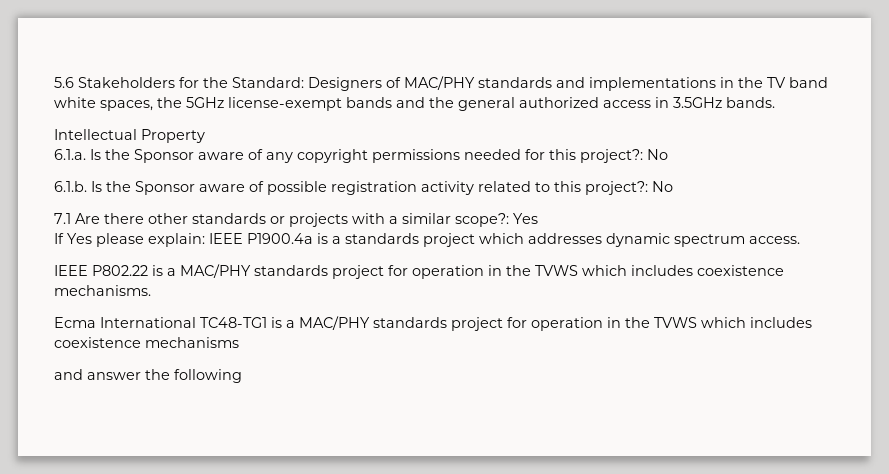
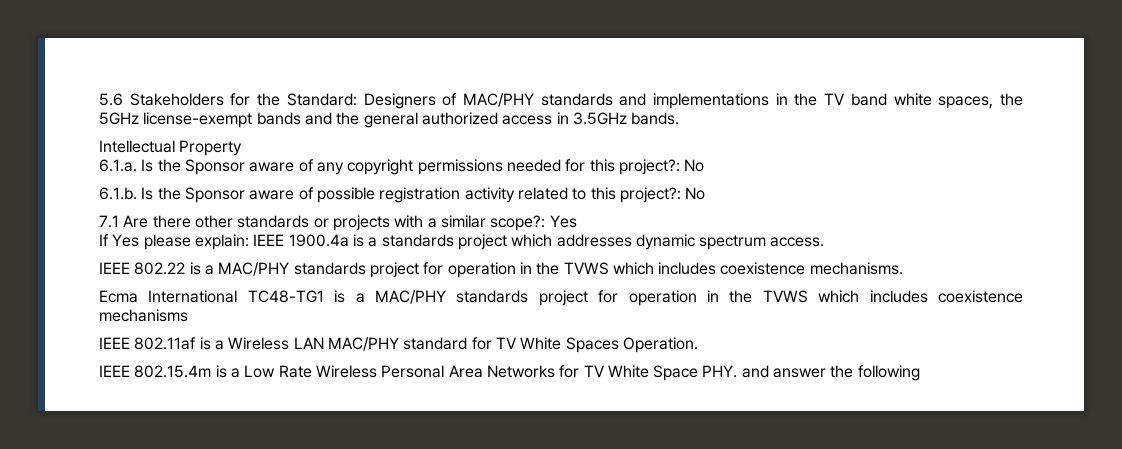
- If Yes please explain: IEEE P1900.4a is a standards project which addresses dynamic spectrum access.
+ If Yes please explain: IEEE 1900.4a is a standards project which addresses dynamic spectrum access.
- IEEE P802.22 is a MAC/PHY standards project for operation in the TVWS which includes coexistence mechanisms.
+ IEEE 802.22 is a MAC/PHY standards project for operation in the TVWS which includes coexistence mechanisms.
- and answer the following
+ IEEE 802.11af is a Wireless LAN MAC/PHY standard for TV White Spaces Operation.
+ IEEE 802.15.4m is a Low Rate Wireless Personal Area Networks for TV White Space PHY. and answer the following

